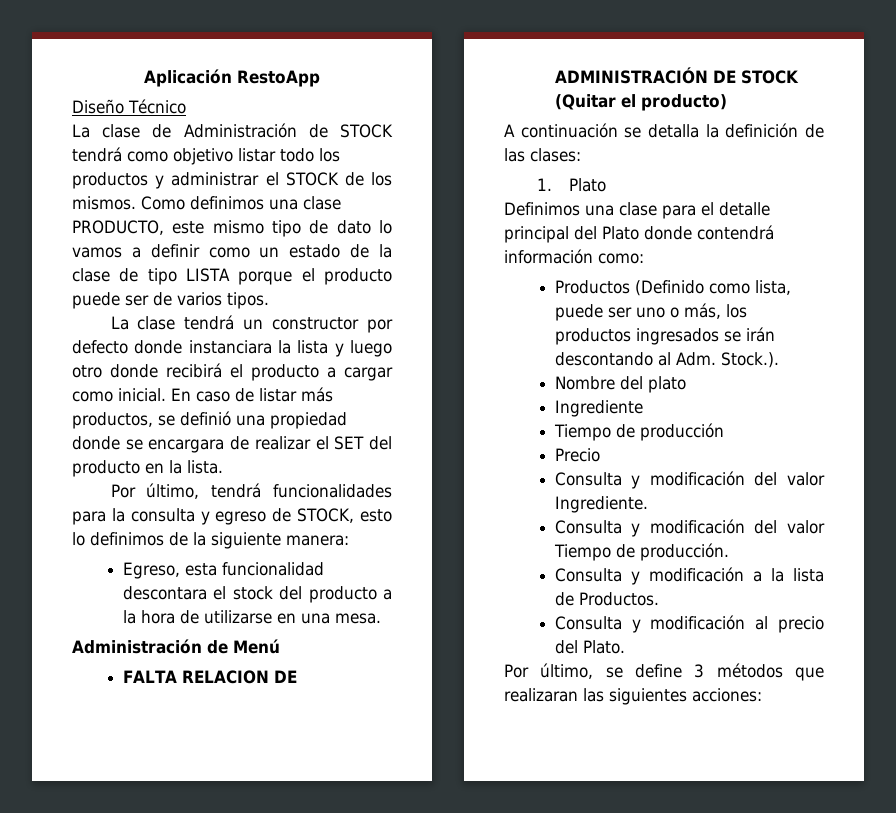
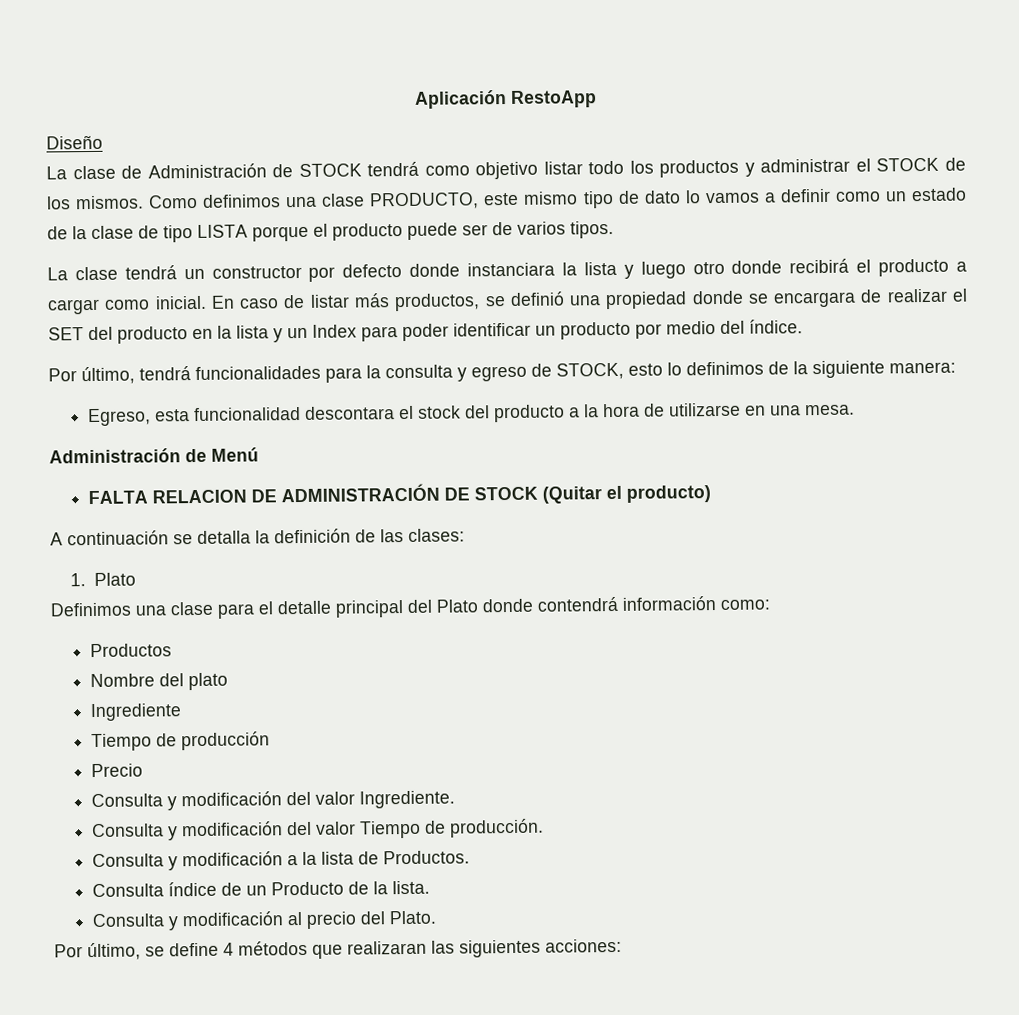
- Diseño Técnico
+ Diseño
- En caso de listar más productos, se definió una propiedad donde se encargara de realizar el SET del producto en la lista.
+ En caso de listar más productos, se definió una propiedad donde se encargara de realizar el SET del producto en la lista y un Index para poder identificar un producto por medio del índice.
- Productos (Definido como lista, puede ser uno o más, los productos ingresados se irán descontando al Adm. Stock.).
+ Productos
+ Consulta índice de un Producto de la lista.
- Por último, se define 3 métodos que realizaran las siguientes acciones:
+ Por último, se define 4 métodos que realizaran las siguientes acciones:

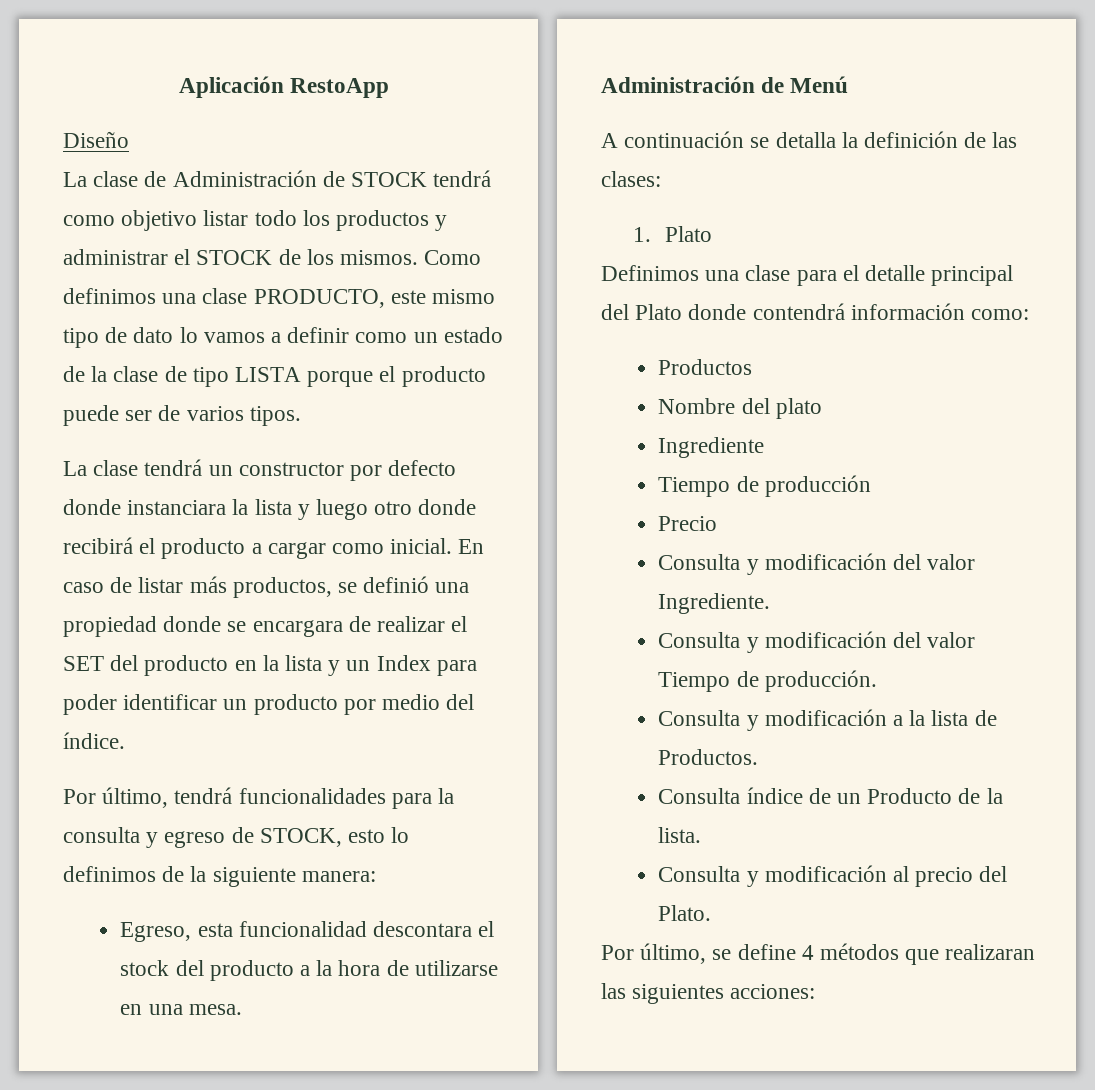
- FALTA RELACION DE ADMINISTRACIÓN DE STOCK (Quitar el producto)

